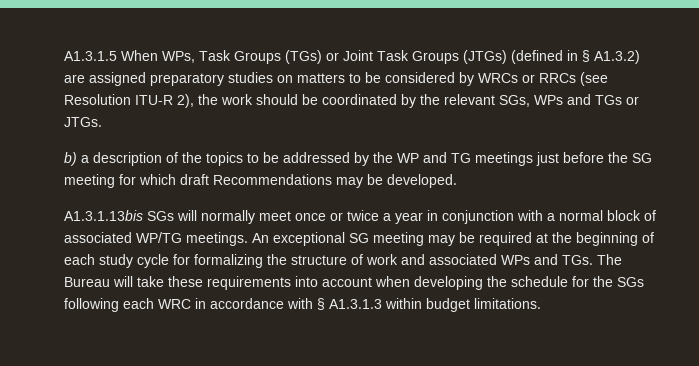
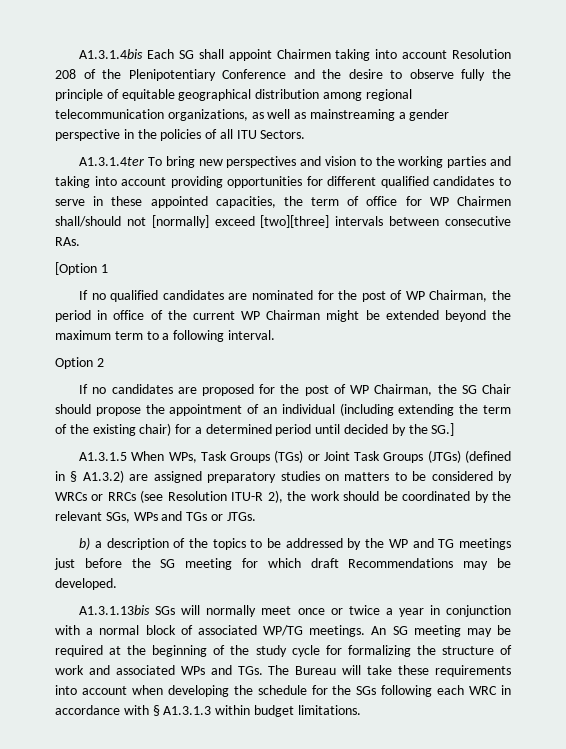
+ A1.3.1.4bis Each SG shall appoint Chairmen taking into account Resolution 208 of the Plenipotentiary Conference and the desire to observe fully the principle of equitable geographical distribution among regional telecommunication organizations, as well as mainstreaming a gender perspective in the policies of all ITU Sectors.
+ A1.3.1.4ter To bring new perspectives and vision to the working parties and taking into account providing opportunities for different qualified candidates to serve in these appointed capacities, the term of office for WP Chairmen shall/should not [normally] exceed [two][three] intervals between consecutive RAs.
+ [Option 1
+ If no qualified candidates are nominated for the post of WP Chairman, the period in office of the current WP Chairman might be extended beyond the maximum term to a following interval.
+ Option 2
+ If no candidates are proposed for the post of WP Chairman, the SG Chair should propose the appointment of an individual (including extending the term of the existing chair) for a determined period until decided by the SG.]
- An exceptional SG meeting may be required at the beginning of each study cycle for formalizing the structure of work and associated WPs and TGs. The Bureau will take these requirements into account when developing the schedule for the SGs following each WRC in accordance with § A1.3.1.3 within budget limitations.
+ An SG meeting may be required at the beginning of the study cycle for formalizing the structure of work and associated WPs and TGs. The Bureau will take these requirements into account when developing the schedule for the SGs following each WRC in accordance with § A1.3.1.3 within budget limitations.

